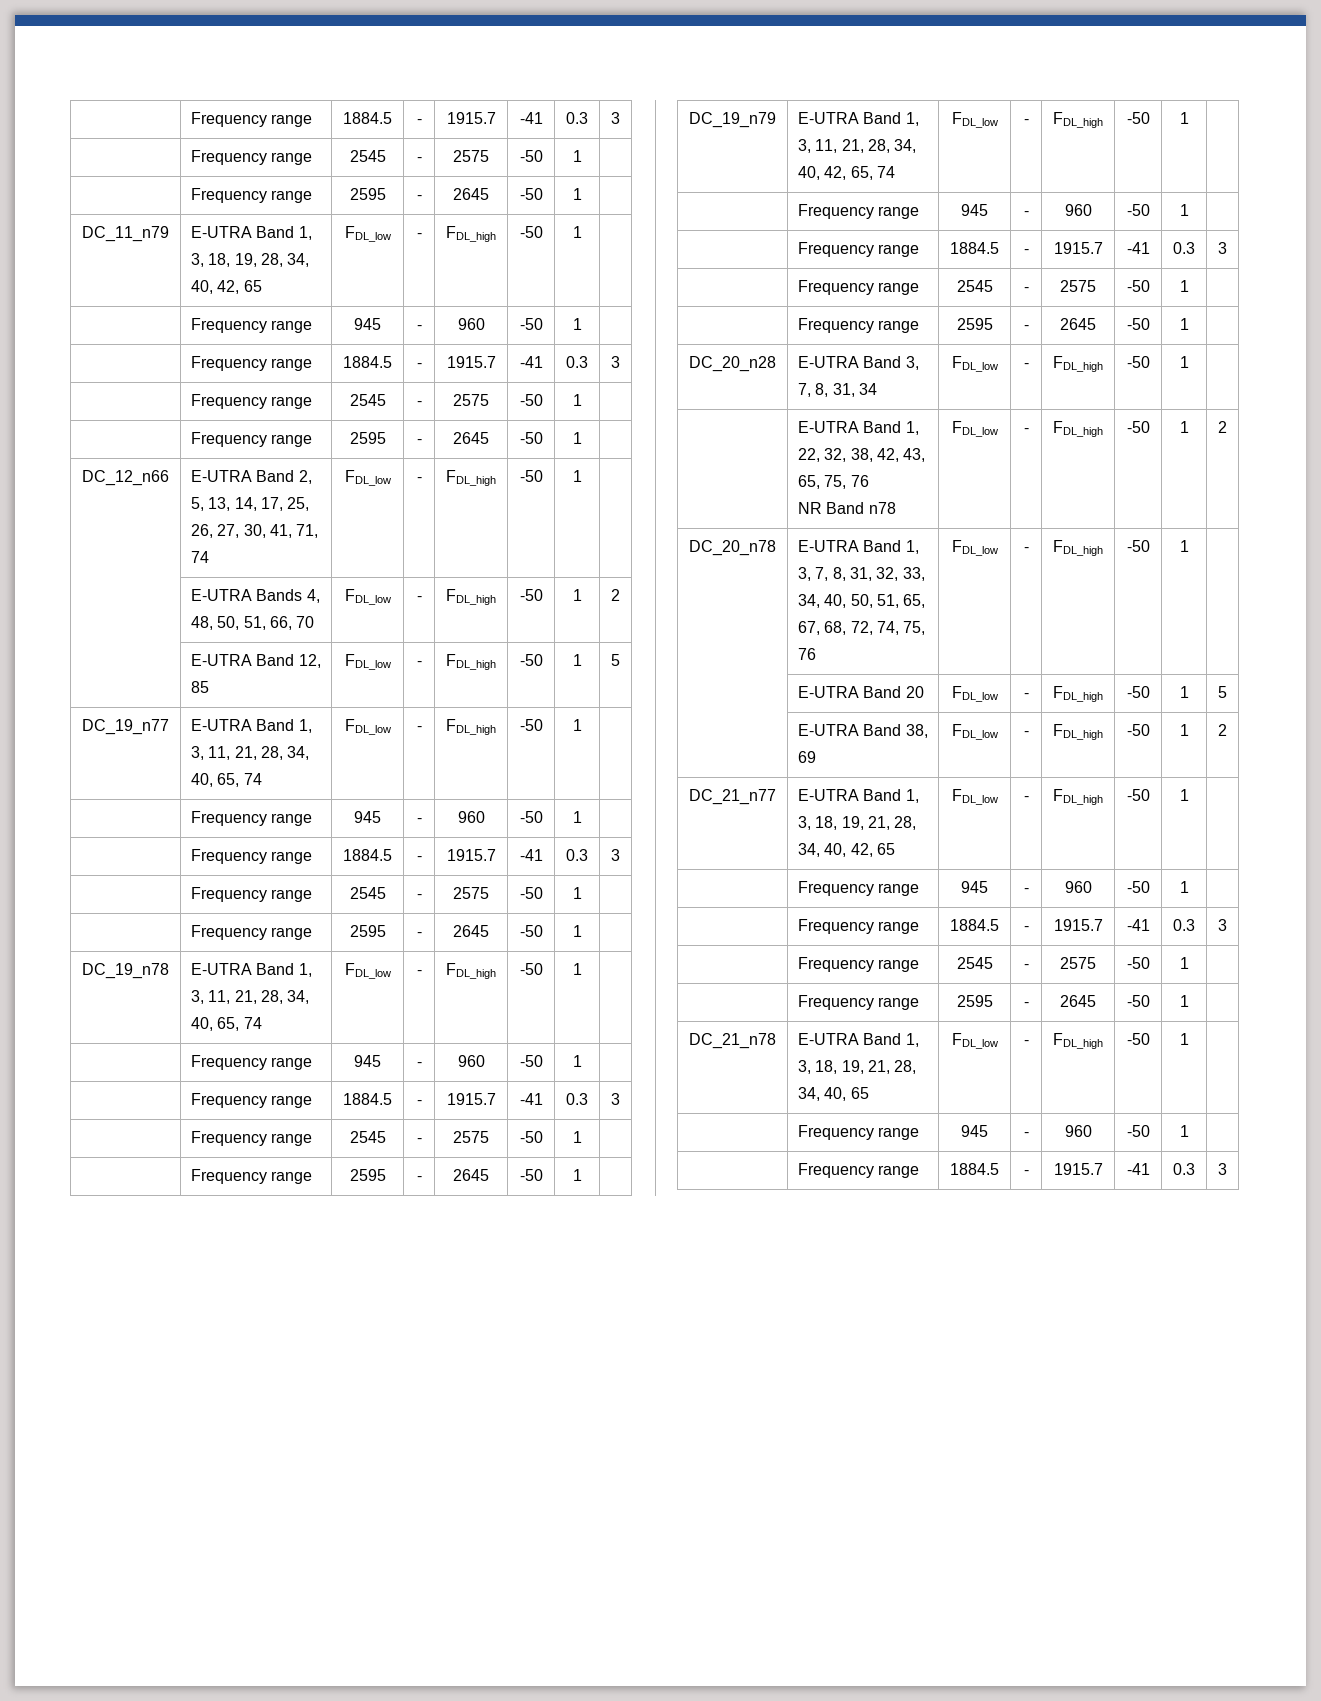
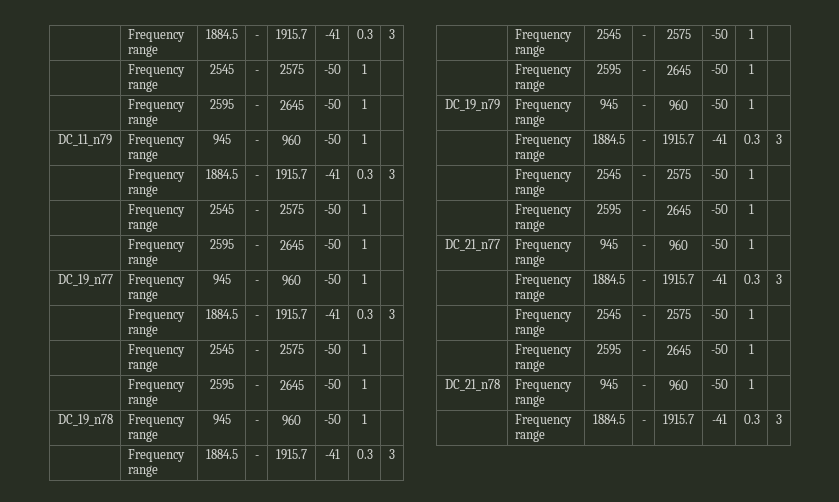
- DC_11_n79 | E-UTRA Band 1, 3, 18, 19, 28, 34, 40, 42, 65 | FDL_low | - | FDL_high | -50 | 1 |
- | Frequency range | 945 | - | 960 | -50 | 1 |
+ DC_11_n79 | Frequency range | 945 | - | 960 | -50 | 1 |
- DC_12_n66 | E-UTRA Band 2, 5, 13, 14, 17, 25, 26, 27, 30, 41, 71, 74 | FDL_low | - | FDL_high | -50 | 1 |
- | E-UTRA Bands 4, 48, 50, 51, 66, 70 | FDL_low | - | FDL_high | -50 | 1 | 2
- | E-UTRA Band 12, 85 | FDL_low | - | FDL_high | -50 | 1 | 5
- DC_19_n77 | E-UTRA Band 1, 3, 11, 21, 28, 34, 40, 65, 74 | FDL_low | - | FDL_high | -50 | 1 |
- | Frequency range | 945 | - | 960 | -50 | 1 |
+ DC_19_n77 | Frequency range | 945 | - | 960 | -50 | 1 |
- DC_19_n78 | E-UTRA Band 1, 3, 11, 21, 28, 34, 40, 65, 74 | FDL_low | - | FDL_high | -50 | 1 |
- | Frequency range | 945 | - | 960 | -50 | 1 |
+ DC_19_n78 | Frequency range | 945 | - | 960 | -50 | 1 |
- DC_19_n79 | E-UTRA Band 1, 3, 11, 21, 28, 34, 40, 42, 65, 74 | FDL_low | - | FDL_high | -50 | 1 |
- | Frequency range | 945 | - | 960 | -50 | 1 |
+ DC_19_n79 | Frequency range | 945 | - | 960 | -50 | 1 |
- DC_20_n28 | E-UTRA Band 3, 7, 8, 31, 34 | FDL_low | - | FDL_high | -50 | 1 |
- | E-UTRA Band 1, 22, 32, 38, 42, 43, 65, 75, 76
- NR Band n78 | FDL_low | - | FDL_high | -50 | 1 | 2
- DC_20_n78 | E-UTRA Band 1, 3, 7, 8, 31, 32, 33, 34, 40, 50, 51, 65, 67, 68, 72, 74, 75, 76 | FDL_low | - | FDL_high | -50 | 1 |
- | E-UTRA Band 20 | FDL_low | - | FDL_high | -50 | 1 | 5
- | E-UTRA Band 38, 69 | FDL_low | - | FDL_high | -50 | 1 | 2
- DC_21_n77 | E-UTRA Band 1, 3, 18, 19, 21, 28, 34, 40, 42, 65 | FDL_low | - | FDL_high | -50 | 1 |
- | Frequency range | 945 | - | 960 | -50 | 1 |
+ DC_21_n77 | Frequency range | 945 | - | 960 | -50 | 1 |
- DC_21_n78 | E-UTRA Band 1, 3, 18, 19, 21, 28, 34, 40, 65 | FDL_low | - | FDL_high | -50 | 1 |
- | Frequency range | 945 | - | 960 | -50 | 1 |
+ DC_21_n78 | Frequency range | 945 | - | 960 | -50 | 1 |

